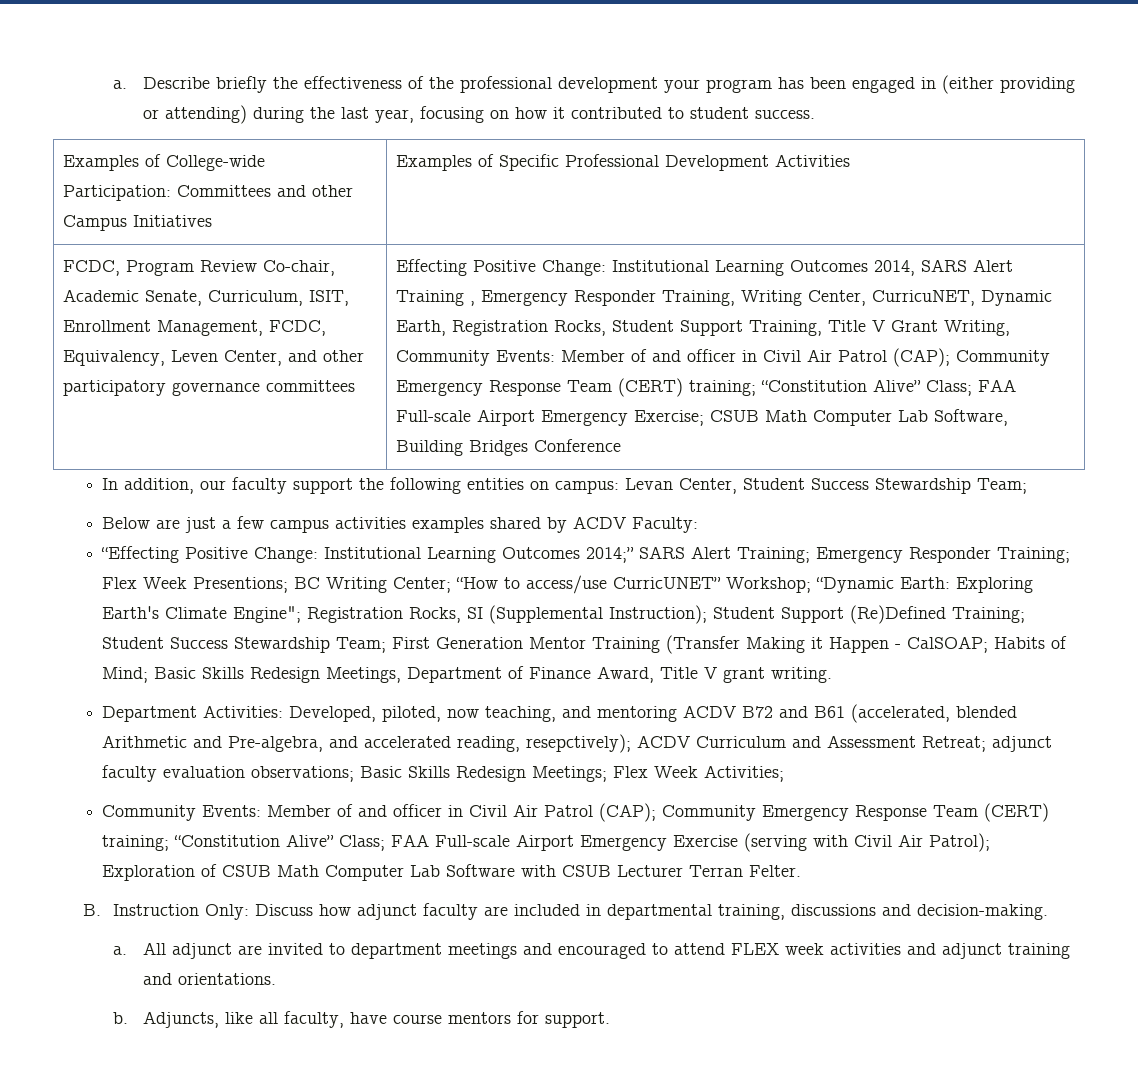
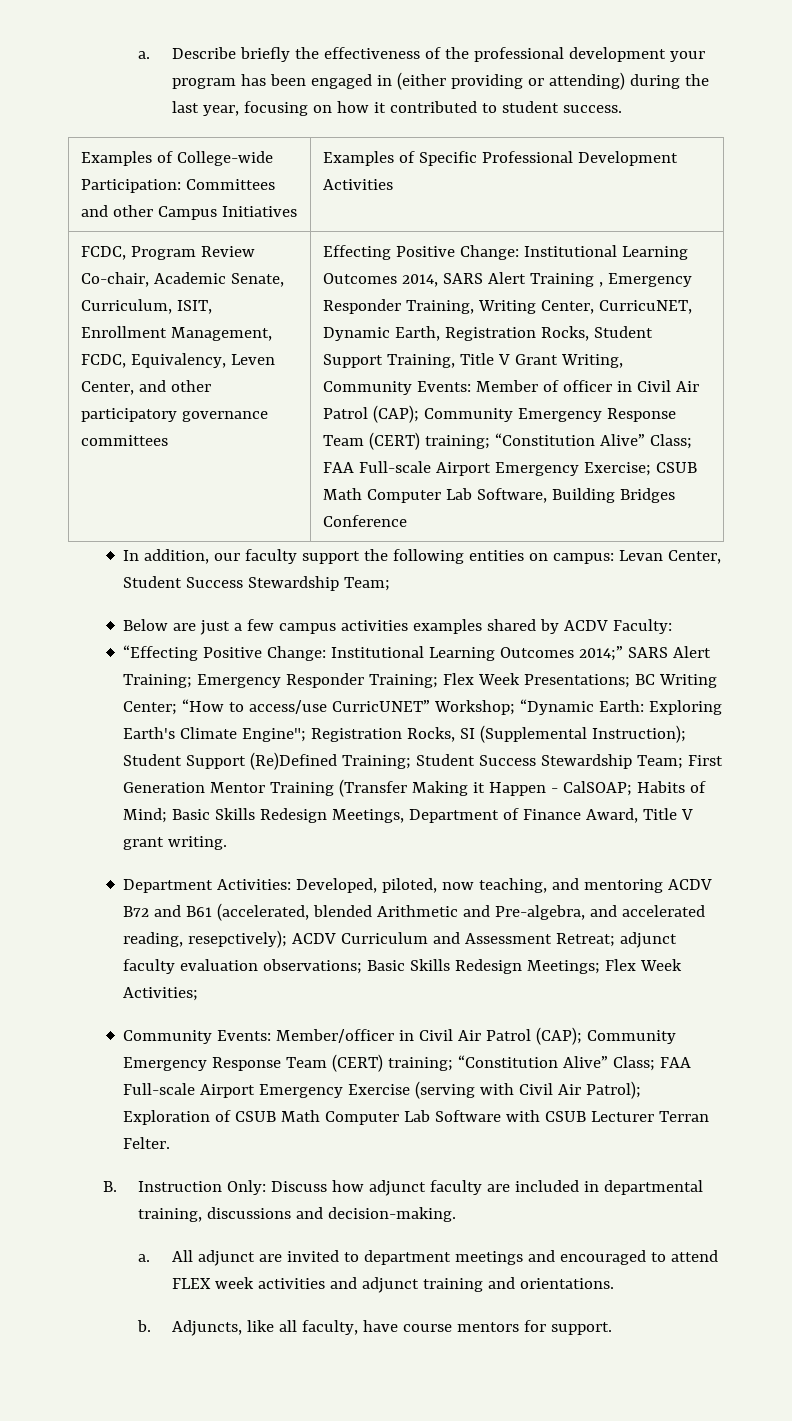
- Effecting Positive Change: Institutional Learning Outcomes 2014, SARS Alert Training , Emergency Responder Training, Writing Center, CurricuNET, Dynamic Earth, Registration Rocks, Student Support Training, Title V Grant Writing, Community Events: Member of and officer in Civil Air Patrol (CAP); Community Emergency Response Team (CERT) training; “Constitution Alive” Class; FAA Full-scale Airport Emergency Exercise; CSUB Math Computer Lab Software, Building Bridges Conference
+ Effecting Positive Change: Institutional Learning Outcomes 2014, SARS Alert Training , Emergency Responder Training, Writing Center, CurricuNET, Dynamic Earth, Registration Rocks, Student Support Training, Title V Grant Writing, Community Events: Member of officer in Civil Air Patrol (CAP); Community Emergency Response Team (CERT) training; “Constitution Alive” Class; FAA Full-scale Airport Emergency Exercise; CSUB Math Computer Lab Software, Building Bridges Conference
- Flex Week Presentions;
+ Flex Week Presentations;
- Community Events: Member of and officer in Civil Air Patrol (CAP); Community Emergency Response Team (CERT) training; “Constitution Alive” Class; FAA Full-scale Airport Emergency Exercise (serving with Civil Air Patrol); Exploration of CSUB Math Computer Lab Software with CSUB Lecturer Terran Felter.
+ Community Events: Member/officer in Civil Air Patrol (CAP); Community Emergency Response Team (CERT) training; “Constitution Alive” Class; FAA Full-scale Airport Emergency Exercise (serving with Civil Air Patrol); Exploration of CSUB Math Computer Lab Software with CSUB Lecturer Terran Felter.

